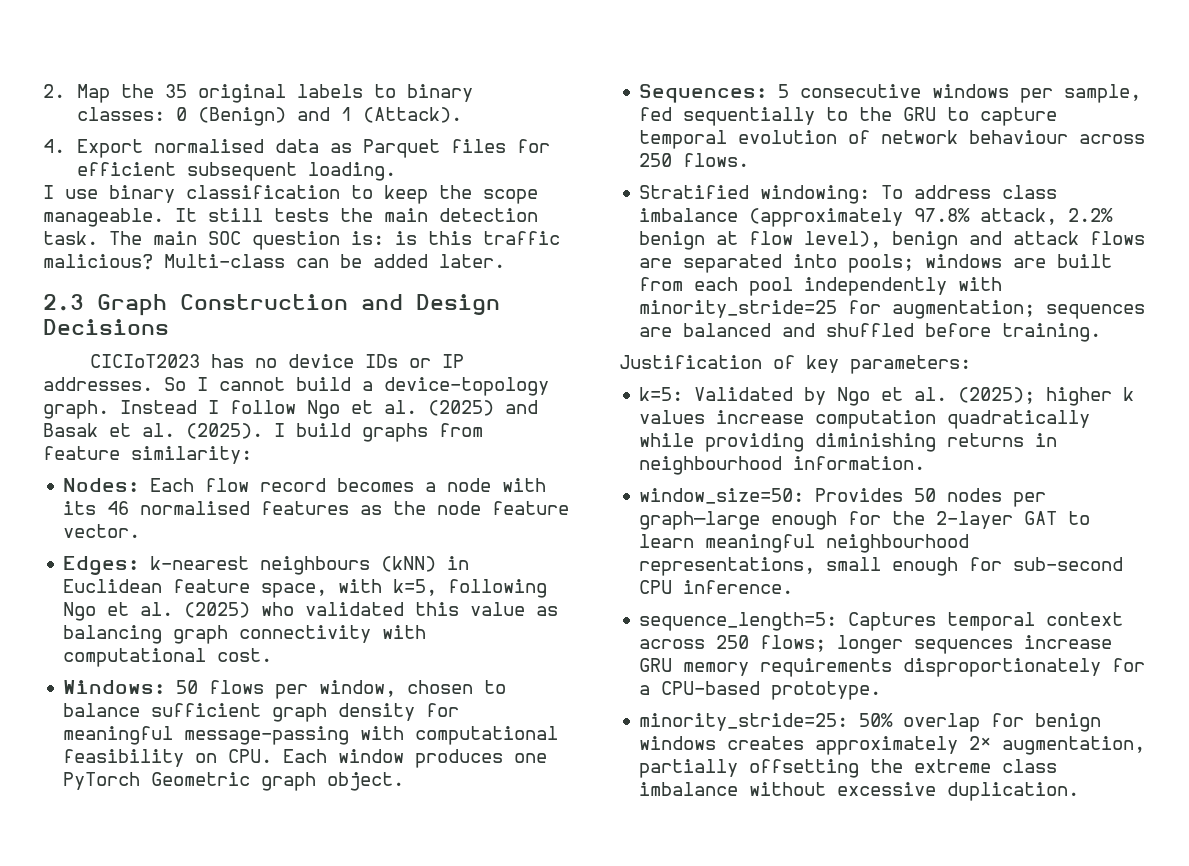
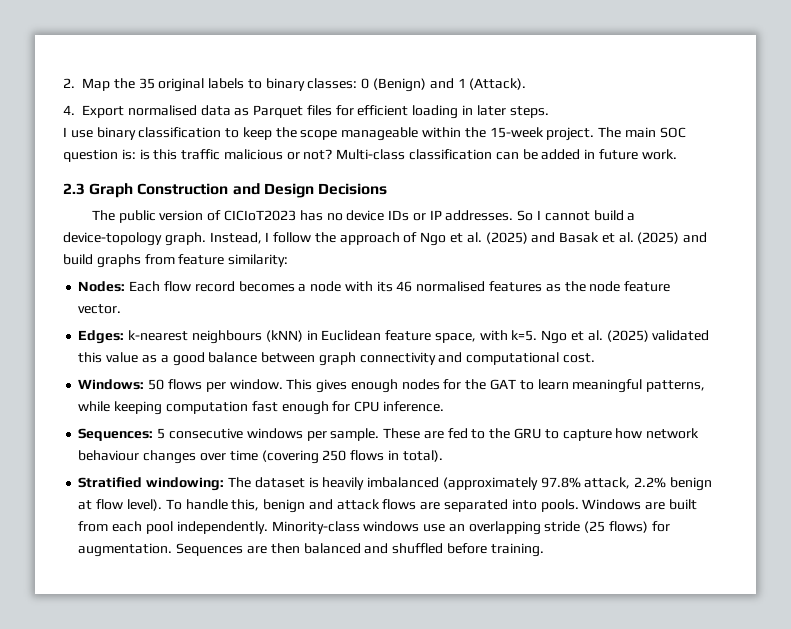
- 4. Export normalised data as Parquet files for efficient subsequent loading.
+ 4. Export normalised data as Parquet files for efficient loading in later steps.
- I use binary classification to keep the scope manageable. It still tests the main detection task.
+ I use binary classification to keep the scope manageable within the 15-week project.
- The main SOC question is: is this traffic malicious? Multi-class can be added later.
+ The main SOC question is: is this traffic malicious or not? Multi-class classification can be added in future work.
- CICIoT2023 has no device IDs or IP addresses.
+ The public version of CICIoT2023 has no device IDs or IP addresses.
- Instead I follow Ngo et al. (2025) and Basak et al. (2025). I build graphs from feature similarity:
+ Instead, I follow the approach of Ngo et al. (2025) and Basak et al. (2025) and build graphs from feature similarity:
- Edges: k-nearest neighbours (kNN) in Euclidean feature space, with k=5, following Ngo et al. (2025) who validated this value as balancing graph connectivity with computational cost.
+ Edges: k-nearest neighbours (kNN) in Euclidean feature space, with k=5. Ngo et al. (2025) validated this value as a good balance between graph connectivity and computational cost.
- Windows: 50 flows per window, chosen to balance sufficient graph density for meaningful message-passing with computational feasibility on CPU. Each window produces one PyTorch Geometric graph object.
+ Windows: 50 flows per window. This gives enough nodes for the GAT to learn meaningful patterns, while keeping computation fast enough for CPU inference.
- Sequences: 5 consecutive windows per sample, fed sequentially to the GRU to capture temporal evolution of network behaviour across 250 flows.
- Stratified windowing: To address class imbalance (approximately 97.8% attack, 2.2% benign at flow level), benign and attack flows are separated into pools; windows are built from each pool independently with minority_stride=25 for augmentation; sequences are balanced and shuffled before training.
+ Sequences: 5 consecutive windows per sample. These are fed to the GRU to capture how network behaviour changes over time (covering 250 flows in total).
+ Stratified windowing: The dataset is heavily imbalanced (approximately 97.8% attack, 2.2% benign at flow level). To handle this, benign and attack flows are separated into pools. Windows are built from each pool independently. Minority-class windows use an overlapping stride (25 flows) for augmentation. Sequences are then balanced and shuffled before training.
- Justification of key parameters:
- k=5: Validated by Ngo et al. (2025); higher k values increase computation quadratically while providing diminishing returns in neighbourhood information.
- window_size=50: Provides 50 nodes per graph—large enough for the 2-layer GAT to learn meaningful neighbourhood representations, small enough for sub-second CPU inference.
- sequence_length=5: Captures temporal context across 250 flows; longer sequences increase GRU memory requirements disproportionately for a CPU-based prototype.
- minority_stride=25: 50% overlap for benign windows creates approximately 2× augmentation, partially offsetting the extreme class imbalance without excessive duplication.

